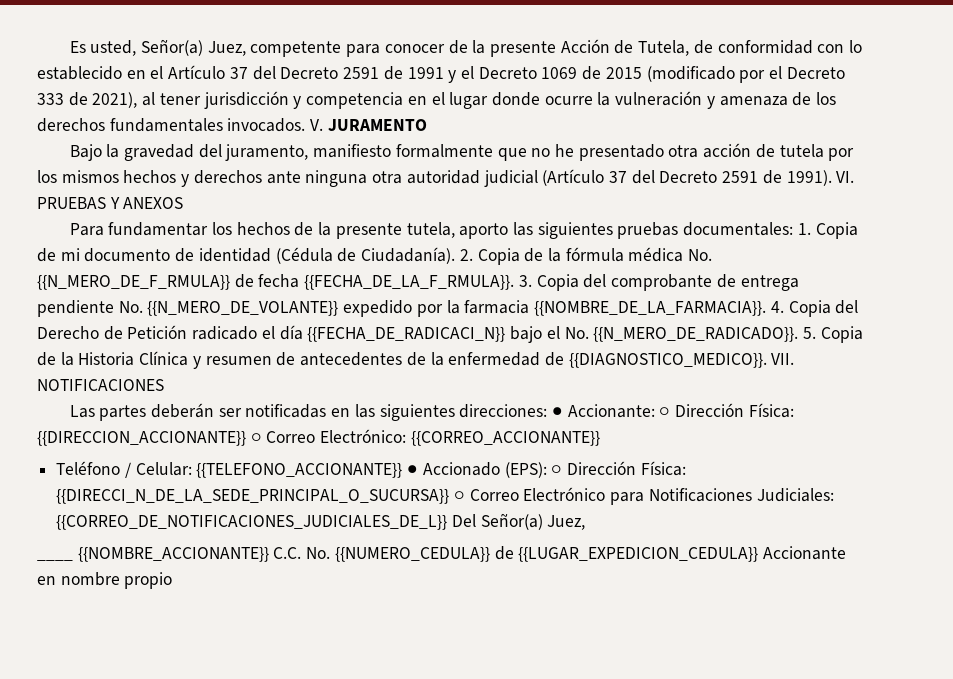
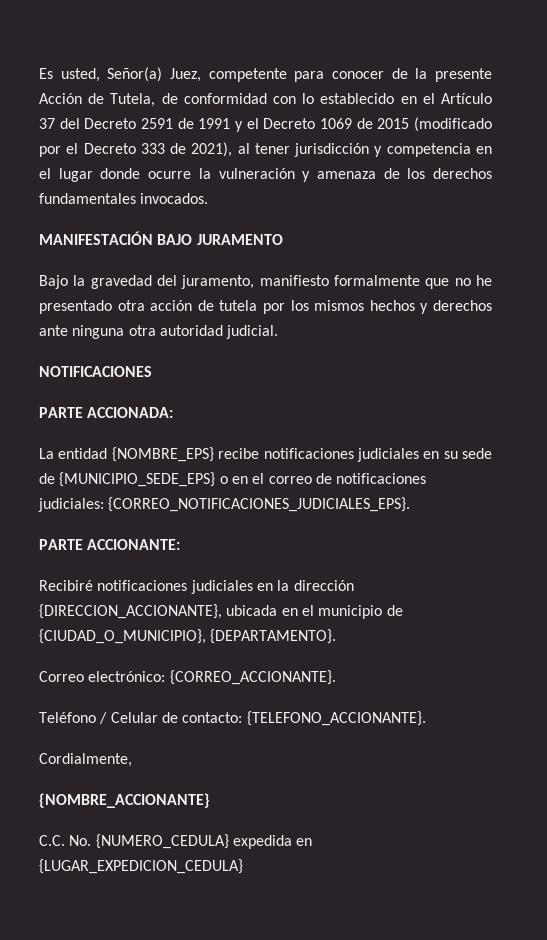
- Es usted, Señor(a) Juez, competente para conocer de la presente Acción de Tutela, de conformidad con lo establecido en el Artículo 37 del Decreto 2591 de 1991 y el Decreto 1069 de 2015 (modificado por el Decreto 333 de 2021), al tener jurisdicción y competencia en el lugar donde ocurre la vulneración y amenaza de los derechos fundamentales invocados. V. JURAMENTO
+ Es usted, Señor(a) Juez, competente para conocer de la presente Acción de Tutela, de conformidad con lo establecido en el Artículo 37 del Decreto 2591 de 1991 y el Decreto 1069 de 2015 (modificado por el Decreto 333 de 2021), al tener jurisdicción y competencia en el lugar donde ocurre la vulneración y amenaza de los derechos fundamentales invocados.
+ MANIFESTACIÓN BAJO JURAMENTO
- Bajo la gravedad del juramento, manifiesto formalmente que no he presentado otra acción de tutela por los mismos hechos y derechos ante ninguna otra autoridad judicial (Artículo 37 del Decreto 2591 de 1991). VI. PRUEBAS Y ANEXOS
- Para fundamentar los hechos de la presente tutela, aporto las siguientes pruebas documentales: 1. Copia de mi documento de identidad (Cédula de Ciudadanía). 2. Copia de la fórmula médica No. {{N_MERO_DE_F_RMULA}} de fecha {{FECHA_DE_LA_F_RMULA}}. 3. Copia del comprobante de entrega pendiente No. {{N_MERO_DE_VOLANTE}} expedido por la farmacia {{NOMBRE_DE_LA_FARMACIA}}. 4. Copia del Derecho de Petición radicado el día {{FECHA_DE_RADICACI_N}} bajo el No. {{N_MERO_DE_RADICADO}}. 5. Copia de la Historia Clínica y resumen de antecedentes de la enfermedad de {{DIAGNOSTICO_MEDICO}}. VII. NOTIFICACIONES
- Las partes deberán ser notificadas en las siguientes direcciones: ● Accionante: ○ Dirección Física: {{DIRECCION_ACCIONANTE}} ○ Correo Electrónico: {{CORREO_ACCIONANTE}}
- Teléfono / Celular: {{TELEFONO_ACCIONANTE}} ● Accionado (EPS): ○ Dirección Física: {{DIRECCI_N_DE_LA_SEDE_PRINCIPAL_O_SUCURSA}} ○ Correo Electrónico para Notificaciones Judiciales: {{CORREO_DE_NOTIFICACIONES_JUDICIALES_DE_L}} Del Señor(a) Juez,
- ____ {{NOMBRE_ACCIONANTE}} C.C. No. {{NUMERO_CEDULA}} de {{LUGAR_EXPEDICION_CEDULA}} Accionante en nombre propio
+ Bajo la gravedad del juramento, manifiesto formalmente que no he presentado otra acción de tutela por los mismos hechos y derechos ante ninguna otra autoridad judicial.
+ NOTIFICACIONES
+ PARTE ACCIONADA:
+ La entidad {NOMBRE_EPS} recibe notificaciones judiciales en su sede de {MUNICIPIO_SEDE_EPS} o en el correo de notificaciones judiciales: {CORREO_NOTIFICACIONES_JUDICIALES_EPS}.
+ PARTE ACCIONANTE:
+ Recibiré notificaciones judiciales en la dirección {DIRECCION_ACCIONANTE}, ubicada en el municipio de {CIUDAD_O_MUNICIPIO}, {DEPARTAMENTO}.
+ Correo electrónico: {CORREO_ACCIONANTE}.
+ Teléfono / Celular de contacto: {TELEFONO_ACCIONANTE}.
+ Cordialmente,
+ {NOMBRE_ACCIONANTE}
+ C.C. No. {NUMERO_CEDULA} expedida en {LUGAR_EXPEDICION_CEDULA}

